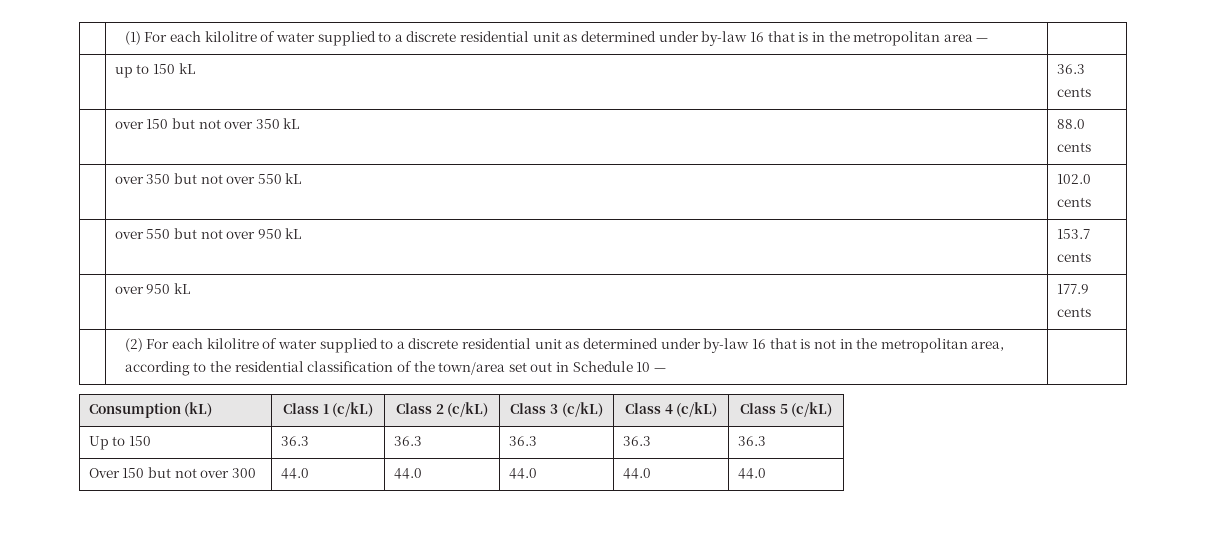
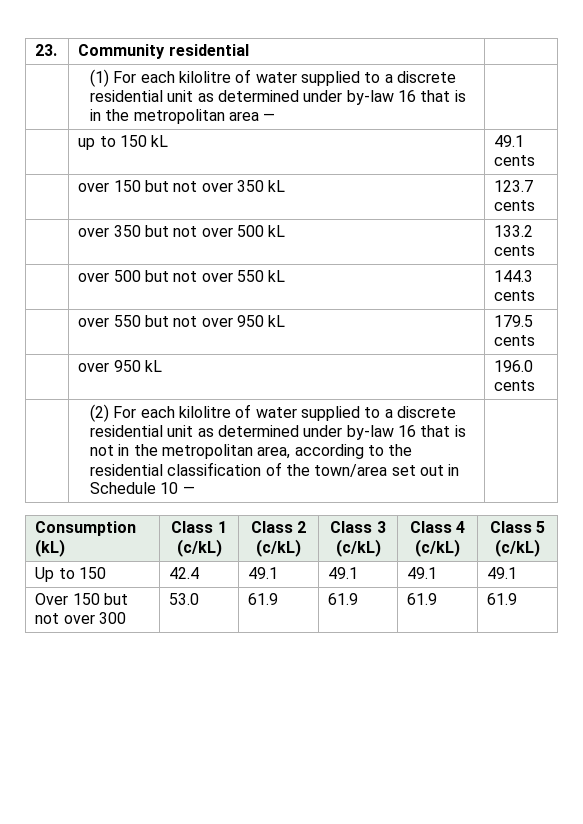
+ 23. | Community residential |
- | up to 150 kL | 36.3 cents
+ | up to 150 kL | 49.1 cents
- | over 150 but not over 350 kL | 88.0 cents
+ | over 150 but not over 350 kL | 123.7 cents
- | over 350 but not over 550 kL | 102.0 cents
+ | over 350 but not over 500 kL | 133.2 cents
+ | over 500 but not over 550 kL | 144.3 cents
- | over 550 but not over 950 kL | 153.7 cents
+ | over 550 but not over 950 kL | 179.5 cents
- | over 950 kL | 177.9 cents
+ | over 950 kL | 196.0 cents
- Up to 150 | 36.3 | 36.3 | 36.3 | 36.3 | 36.3
+ Up to 150 | 42.4 | 49.1 | 49.1 | 49.1 | 49.1
- Over 150 but not over 300 | 44.0 | 44.0 | 44.0 | 44.0 | 44.0
+ Over 150 but not over 300 | 53.0 | 61.9 | 61.9 | 61.9 | 61.9

